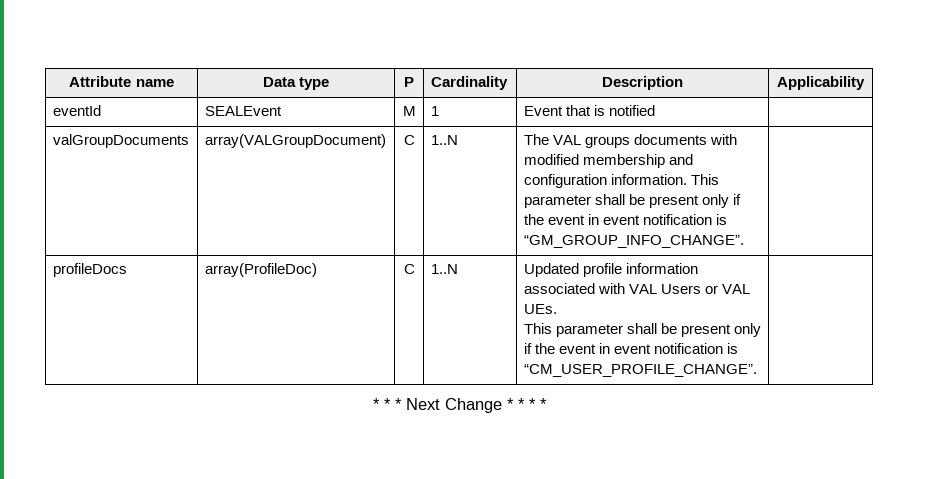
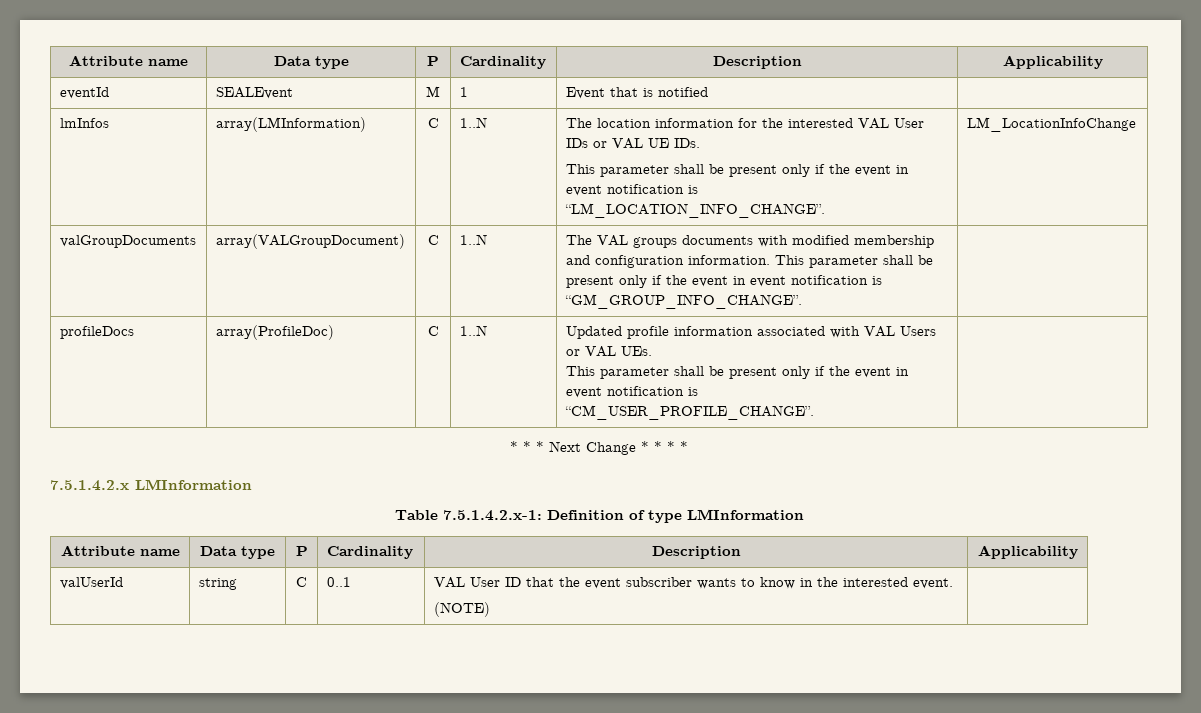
+ lmInfos | array(LMInformation) | C | 1..N | The location information for the interested VAL User IDs or VAL UE IDs.
+ This parameter shall be present only if the event in event notification is “LM_LOCATION_INFO_CHANGE”. | LM_LocationInfoChange
+ 7.5.1.4.2.x LMInformation
+ Table 7.5.1.4.2.x-1: Definition of type LMInformation
+ Attribute name | Data type | P | Cardinality | Description | Applicability
+ valUserId | string | C | 0..1 | VAL User ID that the event subscriber wants to know in the interested event.
+ (NOTE) |

